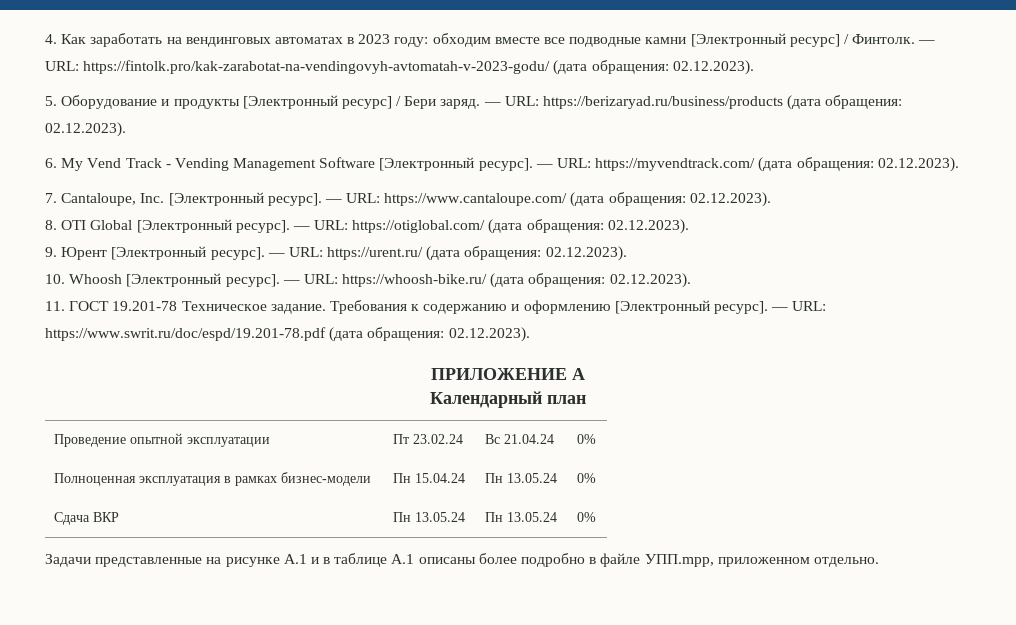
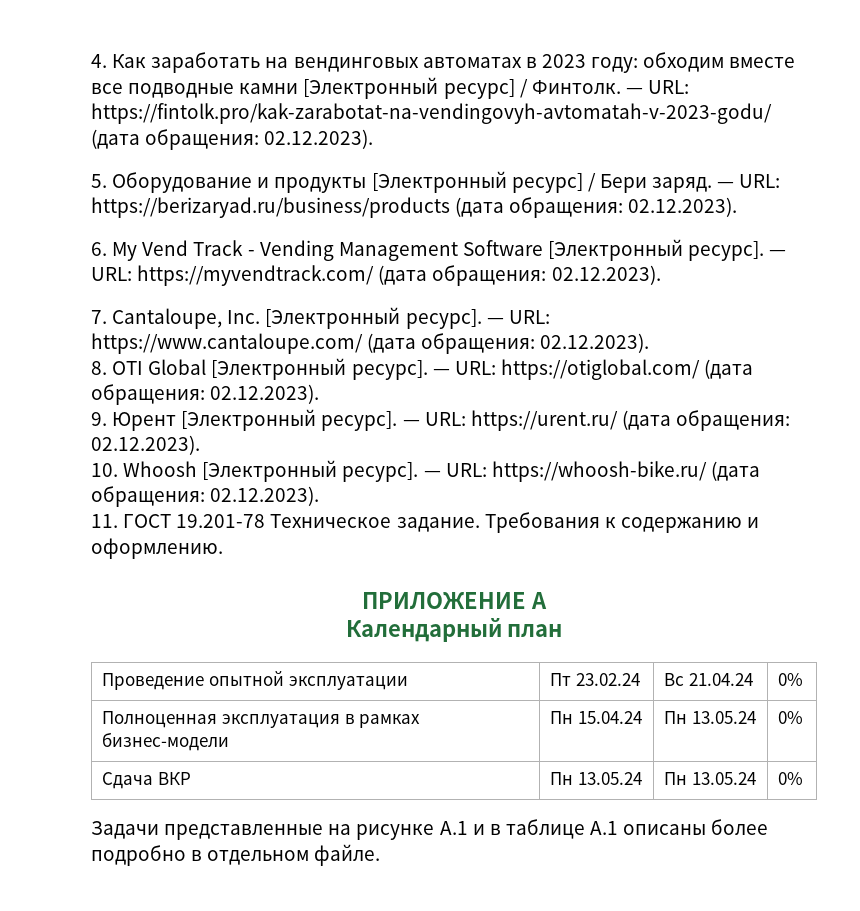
- Требования к содержанию и оформлению [Электронный ресурс]. — URL: https://www.swrit.ru/doc/espd/19.201-78.pdf (дата обращения: 02.12.2023).
+ Требования к содержанию и оформлению.
- Задачи представленные на рисунке А.1 и в таблице А.1 описаны более подробно в файле УПП.mpp, приложенном отдельно.
+ Задачи представленные на рисунке А.1 и в таблице А.1 описаны более подробно в отдельном файле.

